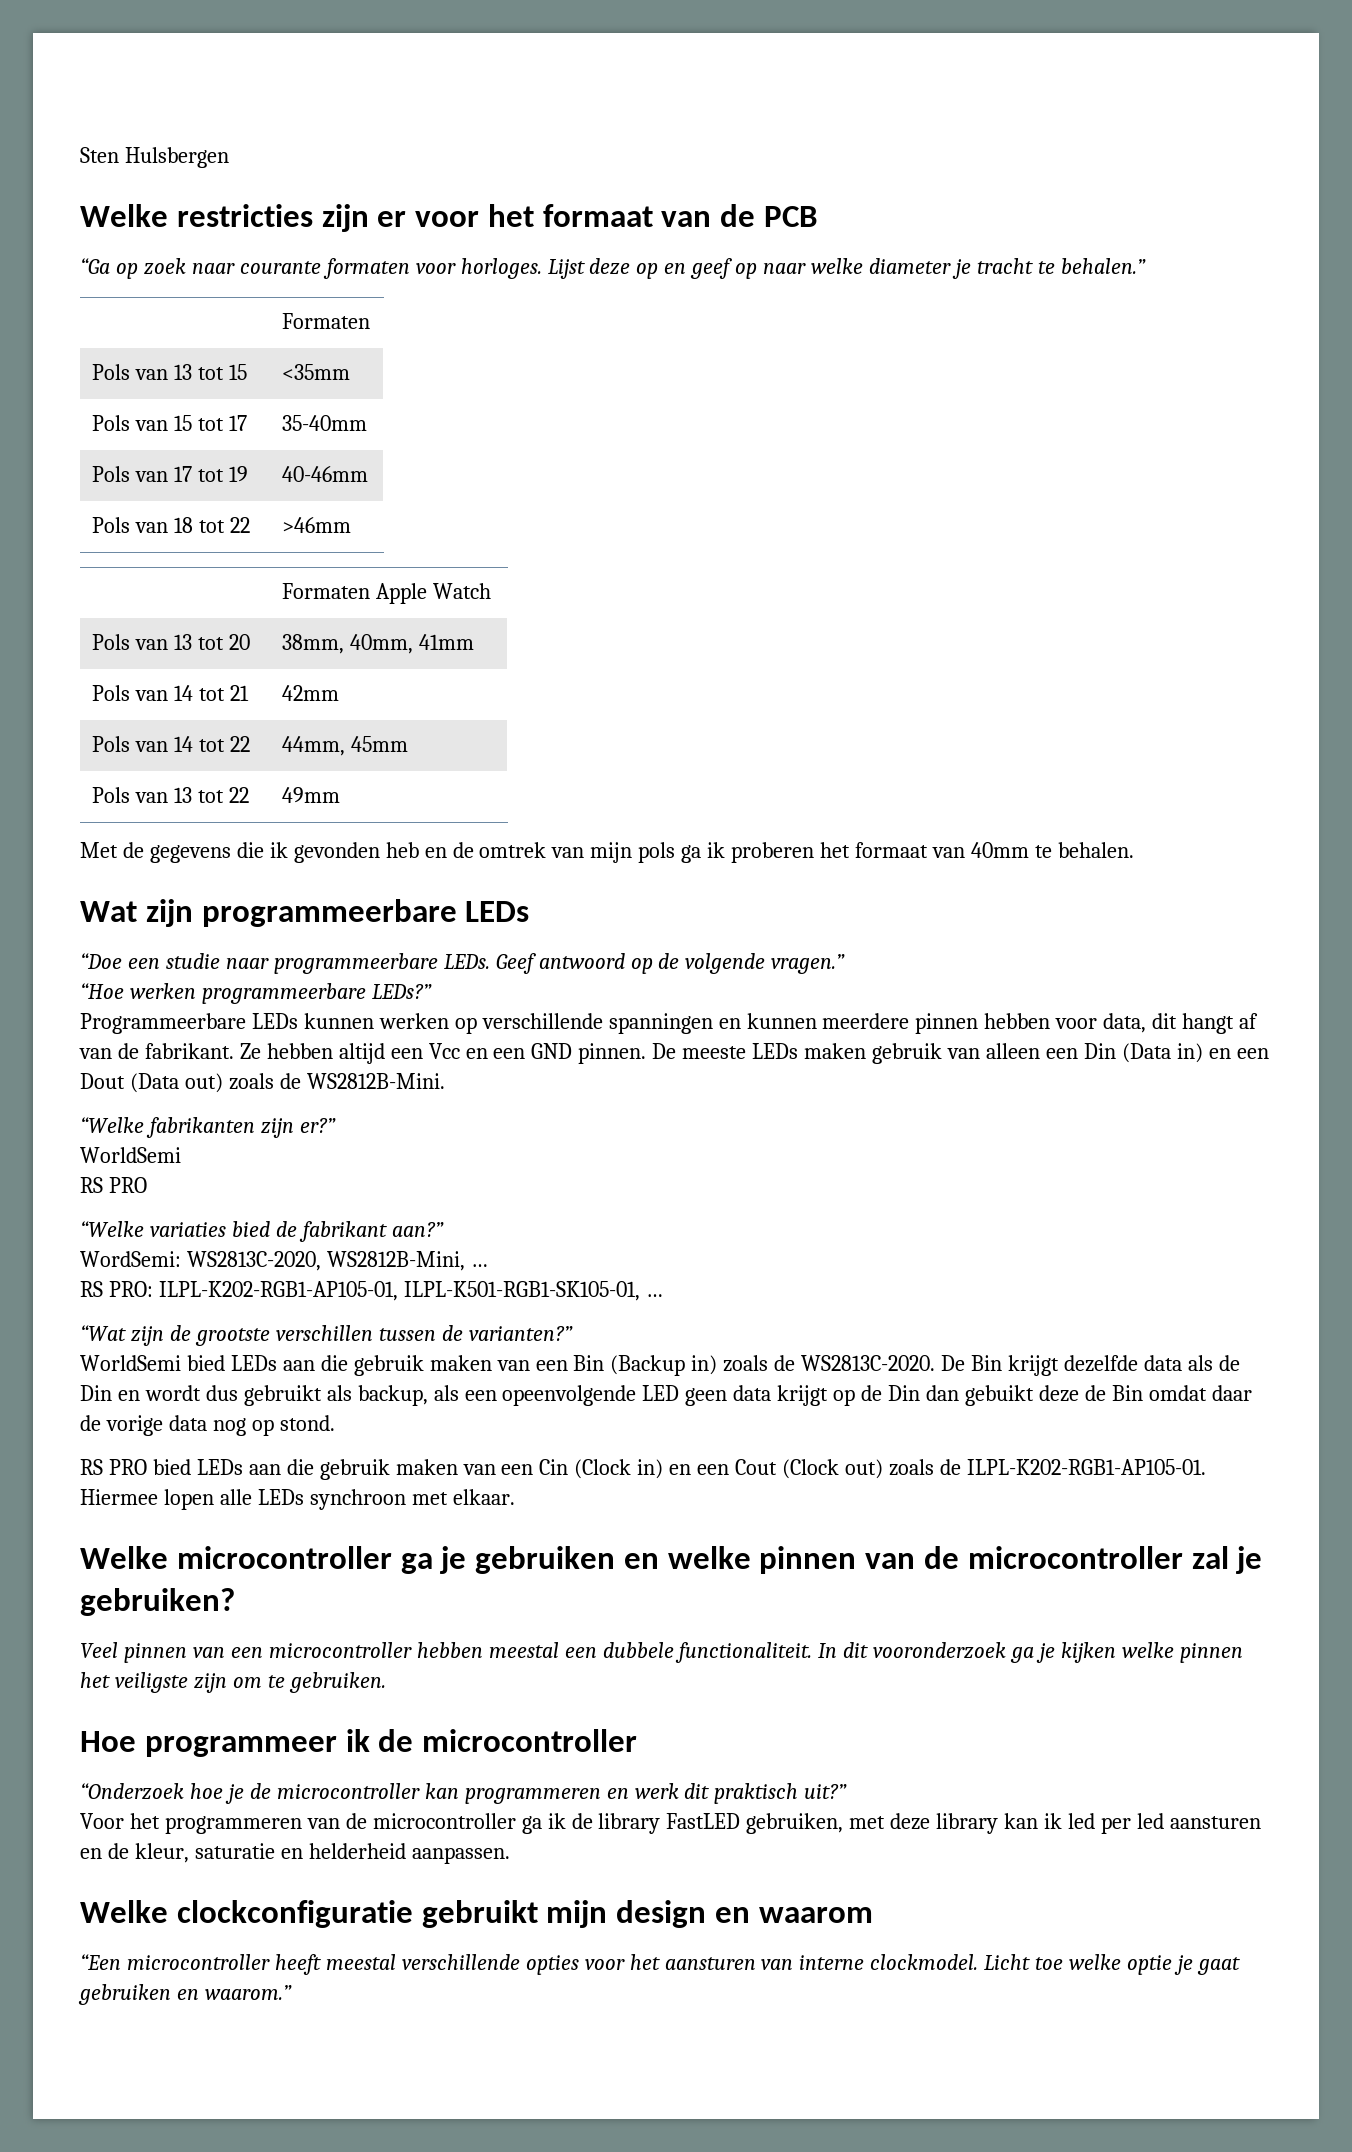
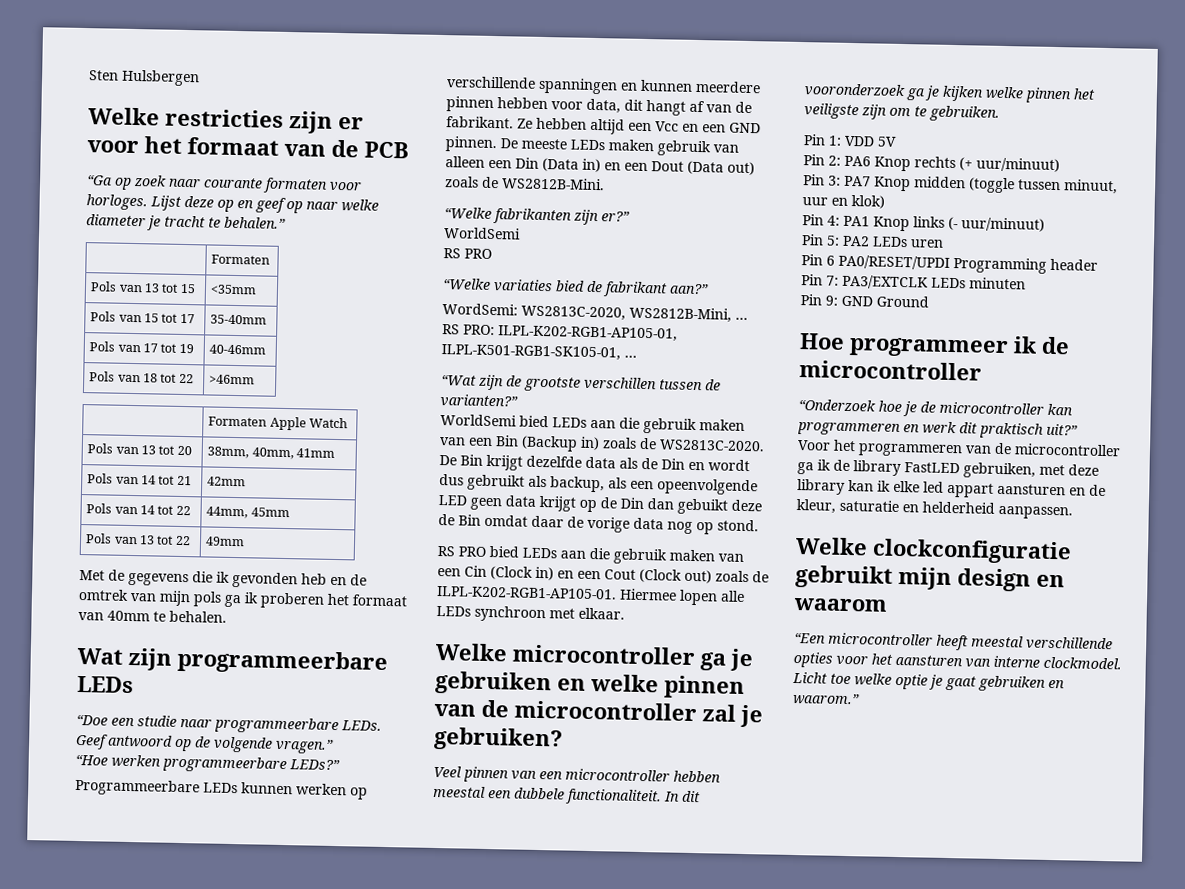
+ Pin 1: VDD 5V
+ Pin 2: PA6 Knop rechts (+ uur/minuut)
+ Pin 3: PA7 Knop midden (toggle tussen minuut, uur en klok)
+ Pin 4: PA1 Knop links (- uur/minuut)
+ Pin 5: PA2 LEDs uren
+ Pin 6 PA0/RESET/UPDI Programming header
+ Pin 7: PA3/EXTCLK LEDs minuten
+ Pin 9: GND Ground
- Voor het programmeren van de microcontroller ga ik de library FastLED gebruiken, met deze library kan ik led per led aansturen en de kleur, saturatie en helderheid aanpassen.
+ Voor het programmeren van de microcontroller ga ik de library FastLED gebruiken, met deze library kan ik elke led appart aansturen en de kleur, saturatie en helderheid aanpassen.

